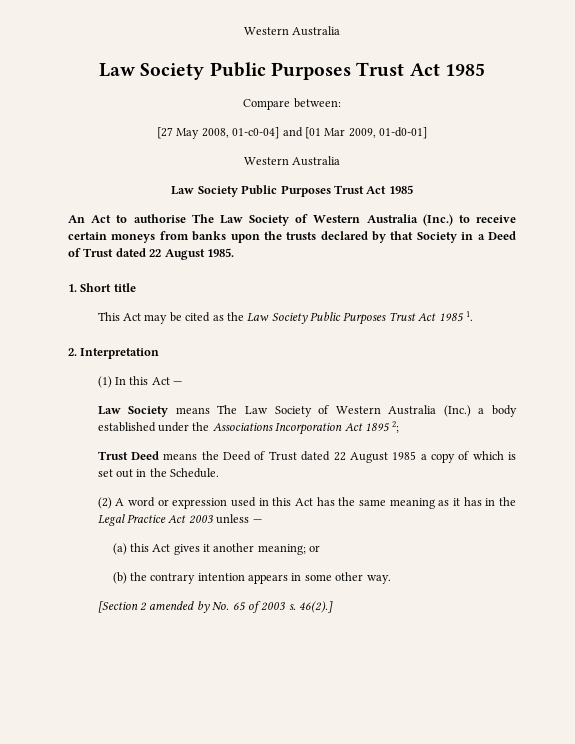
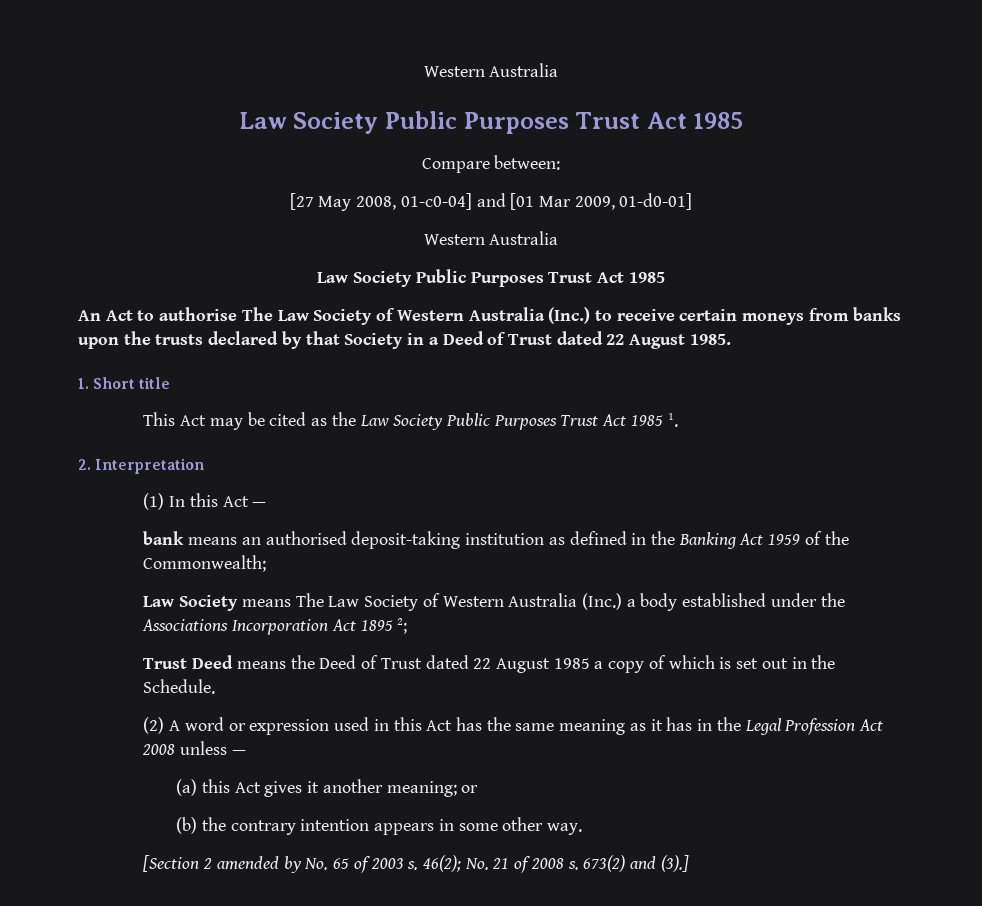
+ bank means an authorised deposit-taking institution as defined in the Banking Act 1959 of the Commonwealth;
- (2) A word or expression used in this Act has the same meaning as it has in the Legal Practice Act 2003 unless —
+ (2) A word or expression used in this Act has the same meaning as it has in the Legal Profession Act 2008 unless —
- 46(2).]
+ 46(2); No. 21 of 2008 s. 673(2) and (3).]

